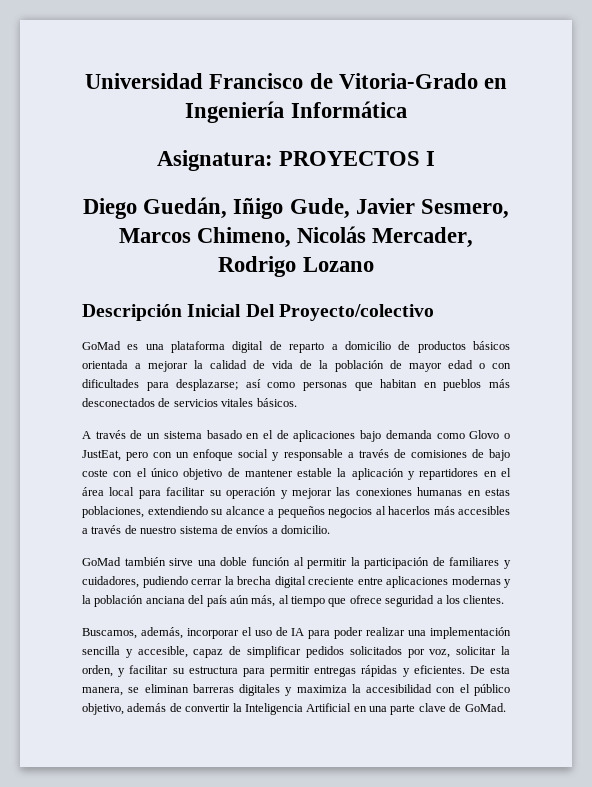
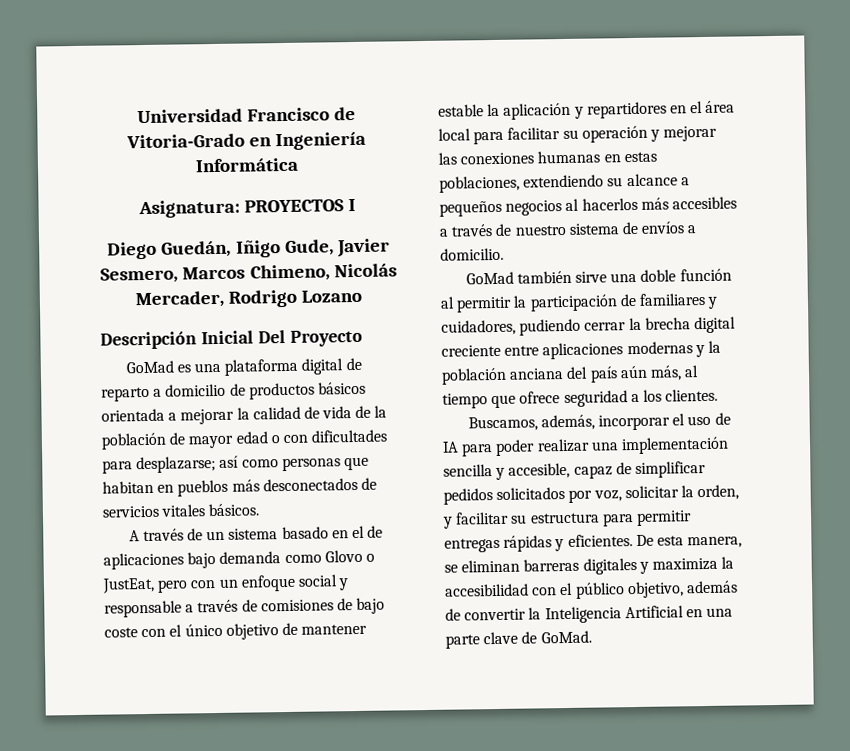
- Descripción Inicial Del Proyecto/colectivo
+ Descripción Inicial Del Proyecto

